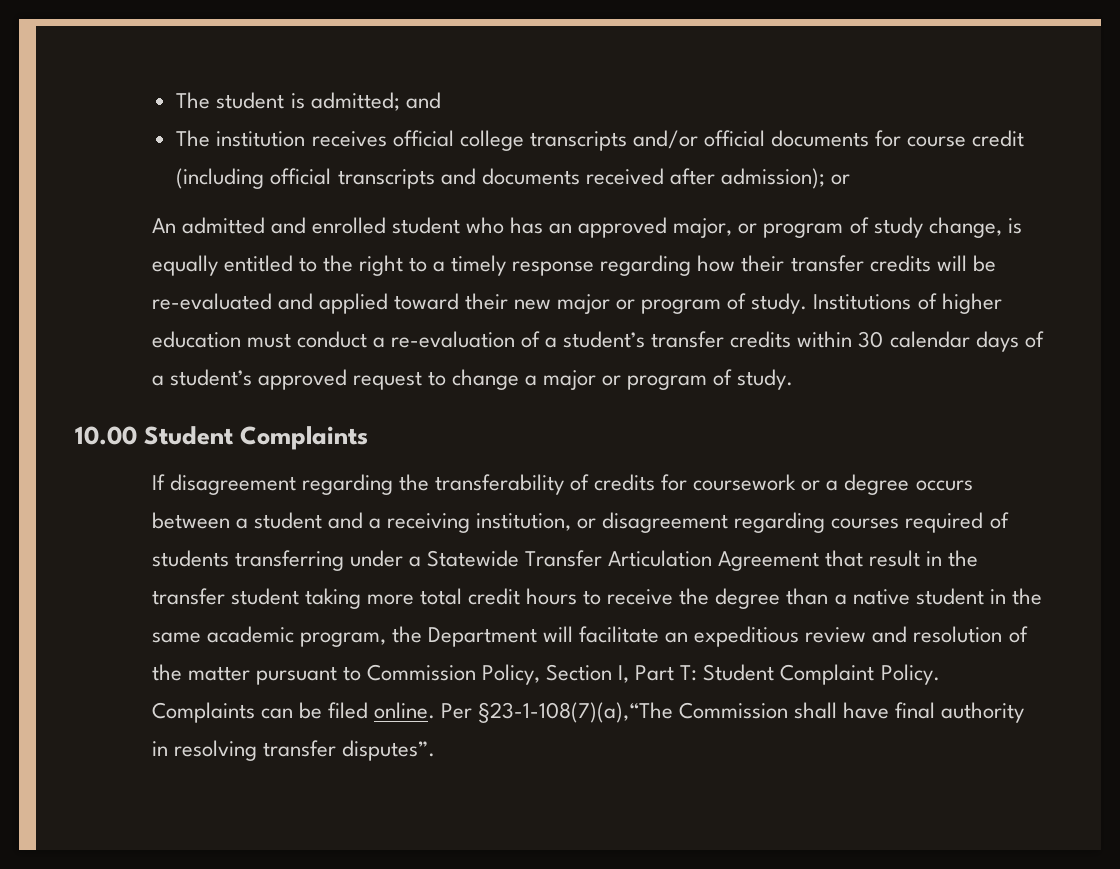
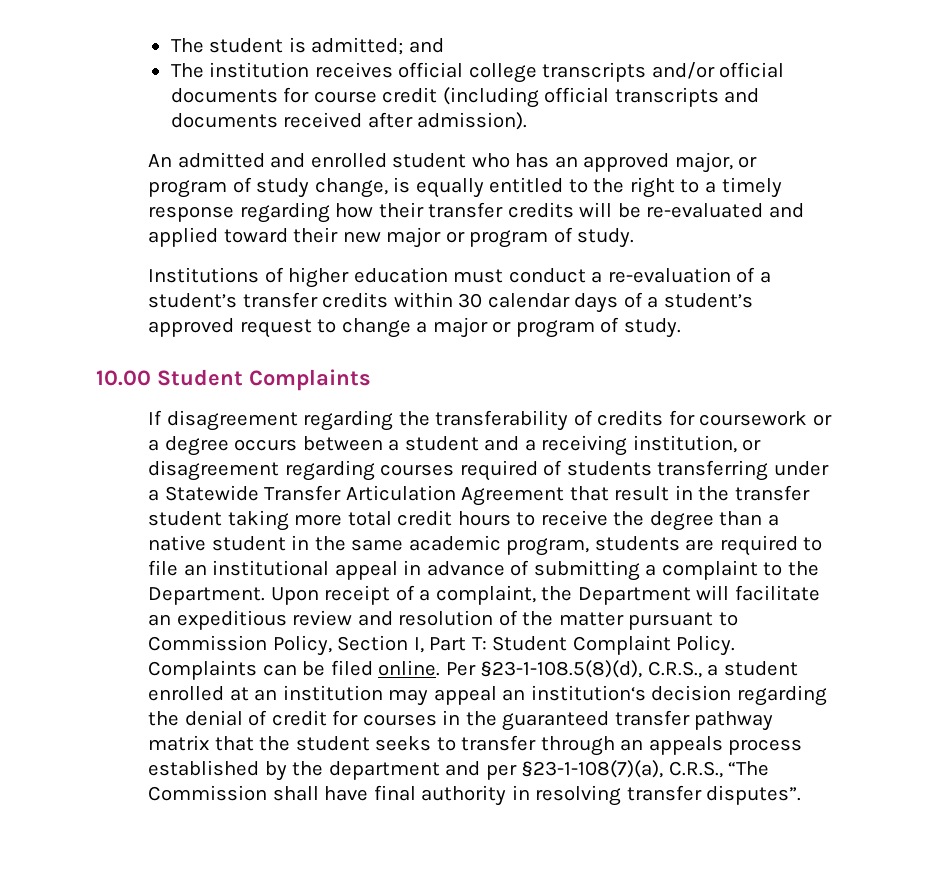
- The institution receives official college transcripts and/or official documents for course credit (including official transcripts and documents received after admission); or
+ The institution receives official college transcripts and/or official documents for course credit (including official transcripts and documents received after admission).
- An admitted and enrolled student who has an approved major, or program of study change, is equally entitled to the right to a timely response regarding how their transfer credits will be re-evaluated and applied toward their new major or program of study. Institutions of higher education must conduct a re-evaluation of a student’s transfer credits within 30 calendar days of a student’s approved request to change a major or program of study.
+ An admitted and enrolled student who has an approved major, or program of study change, is equally entitled to the right to a timely response regarding how their transfer credits will be re-evaluated and applied toward their new major or program of study.
+ Institutions of higher education must conduct a re-evaluation of a student’s transfer credits within 30 calendar days of a student’s approved request to change a major or program of study.
- If disagreement regarding the transferability of credits for coursework or a degree occurs between a student and a receiving institution, or disagreement regarding courses required of students transferring under a Statewide Transfer Articulation Agreement that result in the transfer student taking more total credit hours to receive the degree than a native student in the same academic program, the Department will facilitate an expeditious review and resolution of the matter pursuant to Commission Policy, Section I, Part T:
+ If disagreement regarding the transferability of credits for coursework or a degree occurs between a student and a receiving institution, or disagreement regarding courses required of students transferring under a Statewide Transfer Articulation Agreement that result in the transfer student taking more total credit hours to receive the degree than a native student in the same academic program, students are required to file an institutional appeal in advance of submitting a complaint to the Department. Upon receipt of a complaint, the Department will facilitate an expeditious review and resolution of the matter pursuant to Commission Policy, Section I, Part T:
- Per §23-1-108(7)(a),“The Commission shall have final authority in resolving transfer disputes”.
+ Per §23-1-108.5(8)(d), C.R.S., a student enrolled at an institution may appeal an institution‘s decision regarding the denial of credit for courses in the guaranteed transfer pathway matrix that the student seeks to transfer through an appeals process established by the department and per §23-1-108(7)(a), C.R.S., “The Commission shall have final authority in resolving transfer disputes”.

